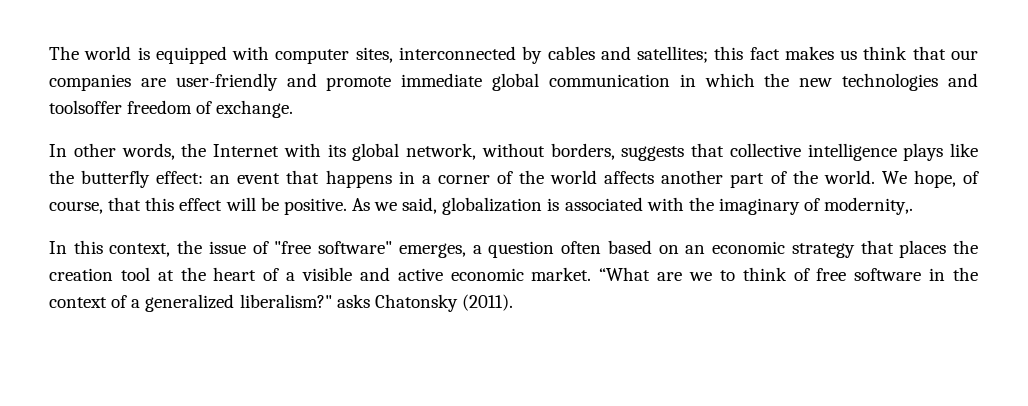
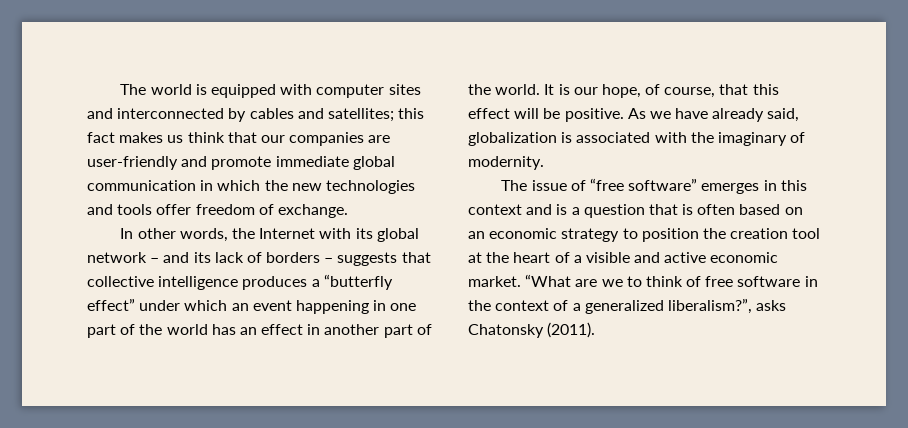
- The world is equipped with computer sites, interconnected by cables and satellites; this fact makes us think that our companies are user-friendly and promote immediate global communication in which the new technologies and toolsoffer freedom of exchange.
+ The world is equipped with computer sites and interconnected by cables and satellites; this fact makes us think that our companies are user-friendly and promote immediate global communication in which the new technologies and tools offer freedom of exchange.
- In other words, the Internet with its global network, without borders, suggests that collective intelligence plays like the butterfly effect: an event that happens in a corner of the world affects another part of the world.
+ In other words, the Internet with its global network – and its lack of borders – suggests that collective intelligence produces a “butterfly effect” under which an event happening in one part of the world has an effect in another part of the world.
- We hope, of course, that this effect will be positive.
+ It is our hope, of course, that this effect will be positive.
- As we said, globalization is associated with the imaginary of modernity,.
- In this context, the issue of "free software" emerges, a question often based on an economic strategy that places the creation tool at the heart of a visible and active economic market.
+ As we have already said, globalization is associated with the imaginary of modernity.
+ The issue of “free software” emerges in this context and is a question that is often based on an economic strategy to position the creation tool at the heart of a visible and active economic market.
- “What are we to think of free software in the context of a generalized liberalism?" asks Chatonsky (2011).
+ “What are we to think of free software in the context of a generalized liberalism?”, asks Chatonsky (2011).

